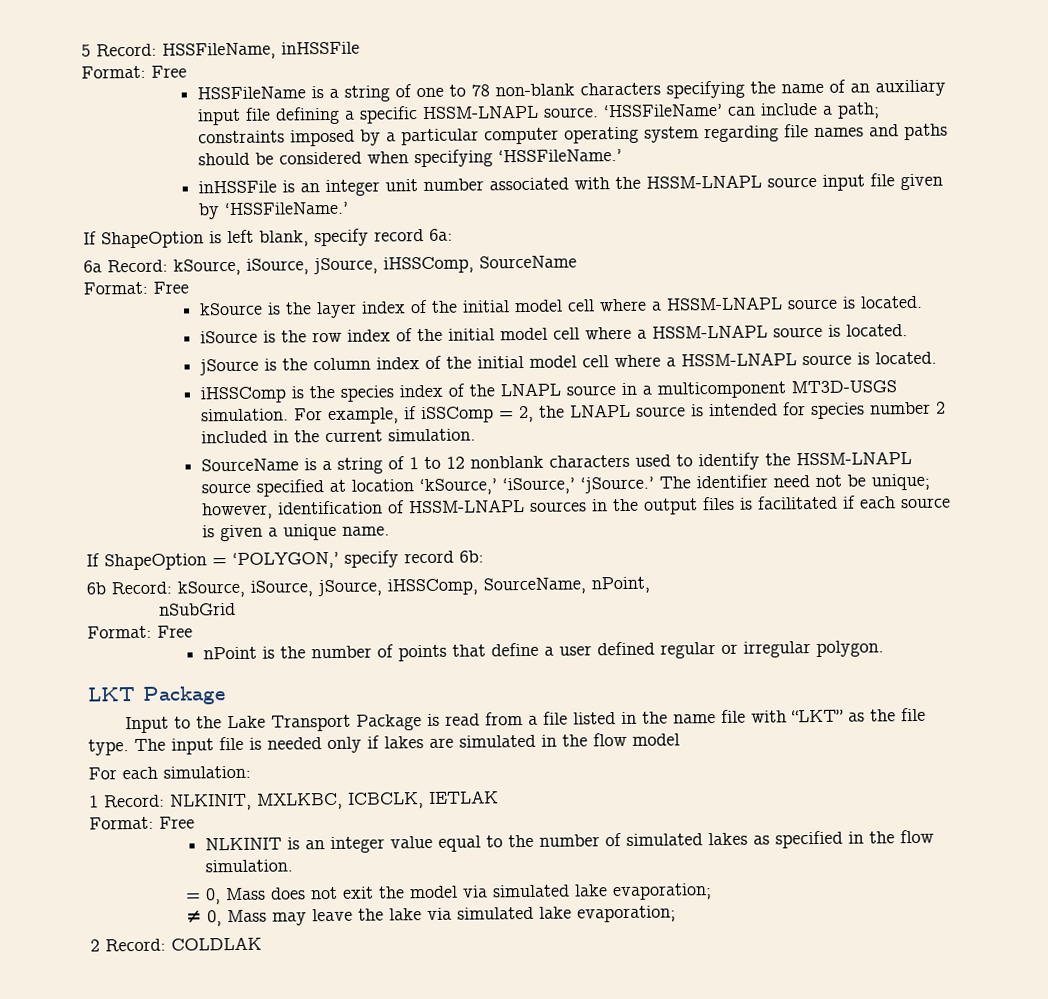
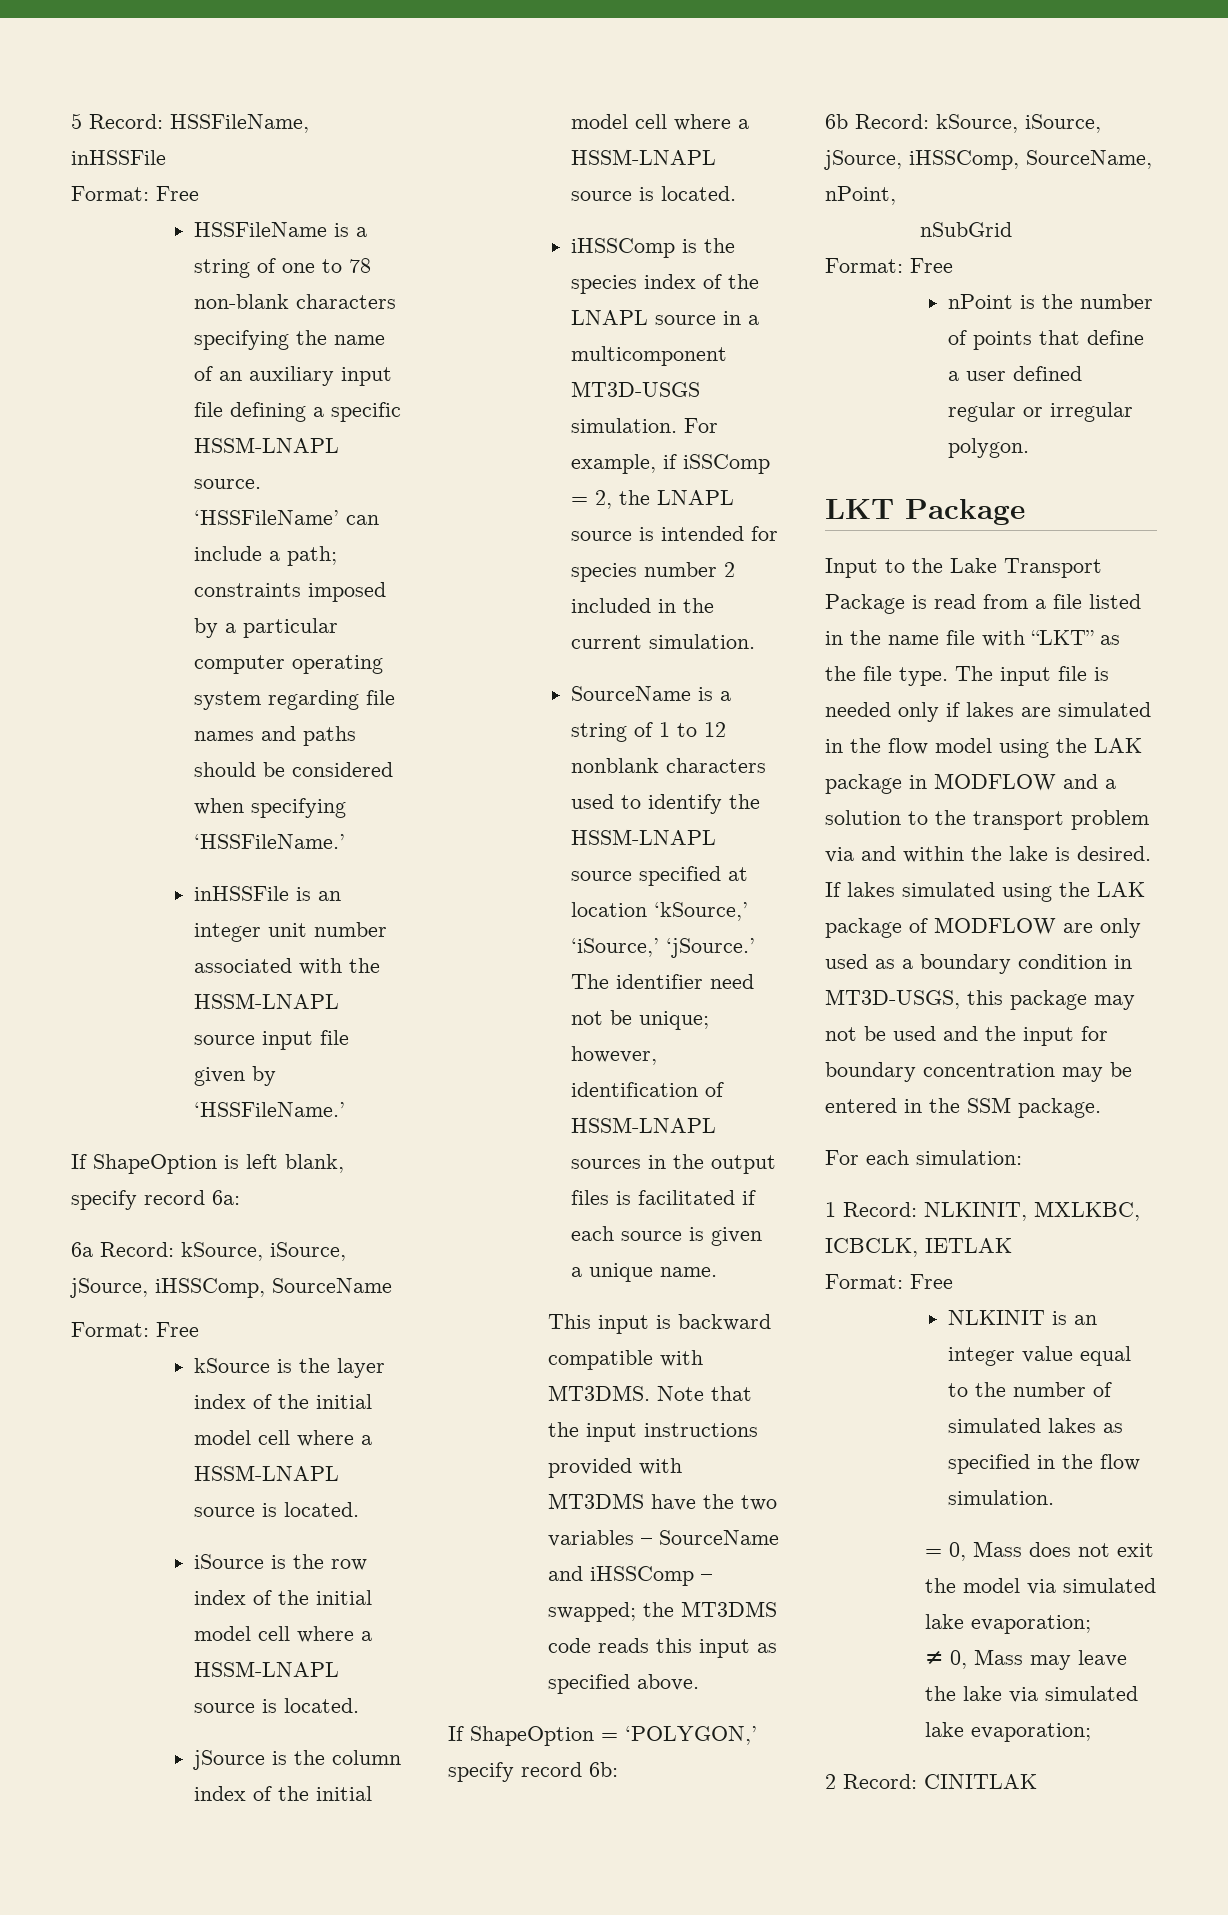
+ This input is backward compatible with MT3DMS. Note that the input instructions provided with MT3DMS have the two variables – SourceName and iHSSComp – swapped; the MT3DMS code reads this input as specified above.
- The input file is needed only if lakes are simulated in the flow model
+ The input file is needed only if lakes are simulated in the flow model using the LAK package in MODFLOW and a solution to the transport problem via and within the lake is desired. If lakes simulated using the LAK package of MODFLOW are only used as a boundary condition in MT3D-USGS, this package may not be used and the input for boundary concentration may be entered in the SSM package.
- 2 Record: COLDLAK
+ 2 Record: CINITLAK

